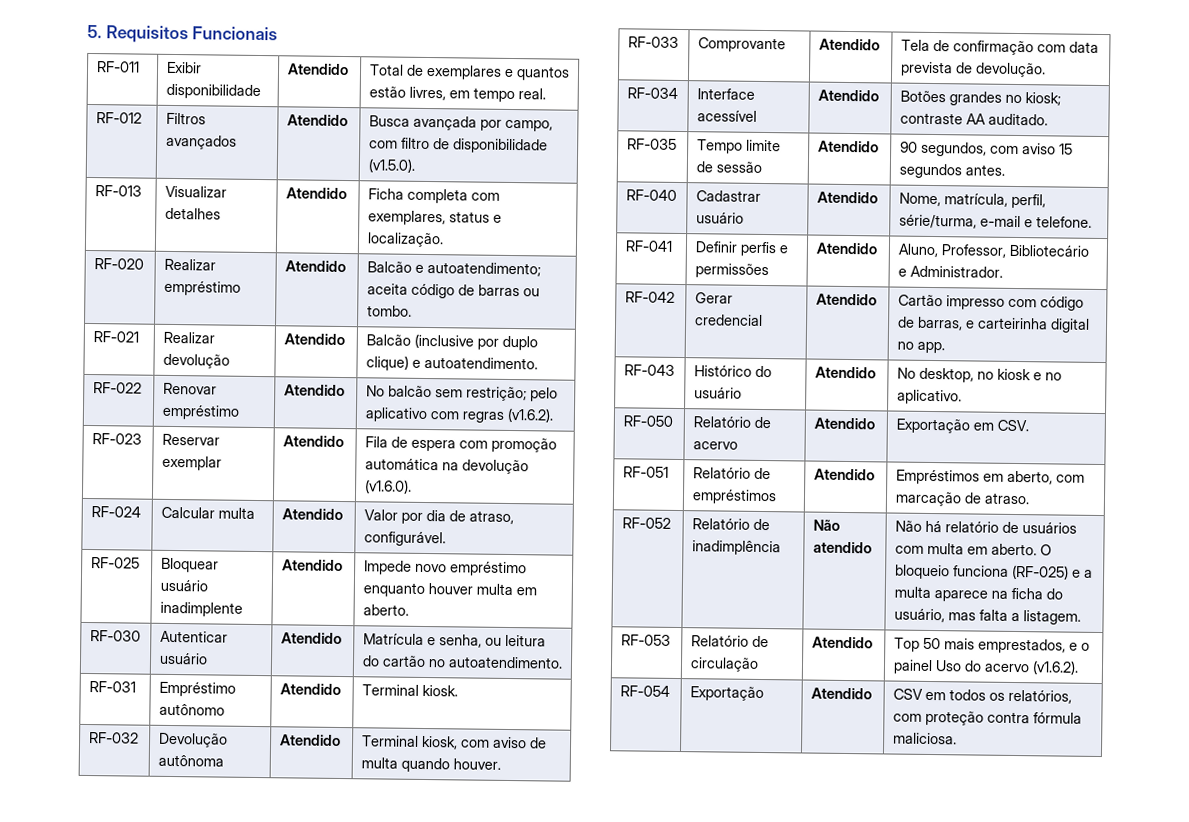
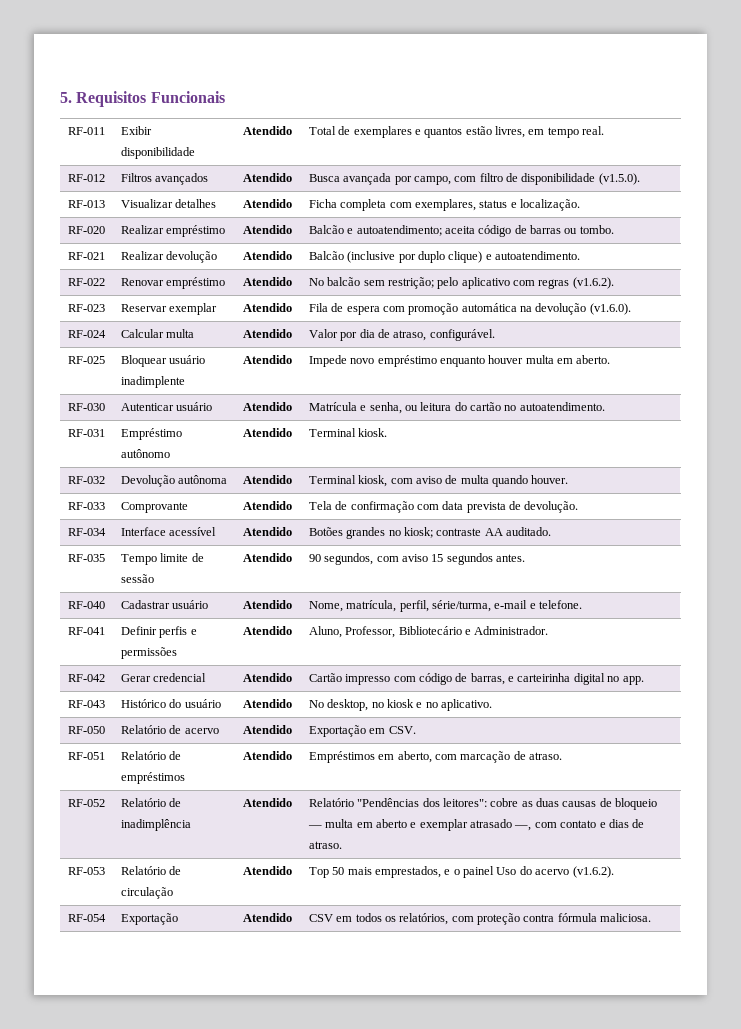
- RF-052 | Relatório de inadimplência | Não atendido | Não há relatório de usuários com multa em aberto. O bloqueio funciona (RF-025) e a multa aparece na ficha do usuário, mas falta a listagem.
+ RF-052 | Relatório de inadimplência | Atendido | Relatório "Pendências dos leitores": cobre as duas causas de bloqueio — multa em aberto e exemplar atrasado —, com contato e dias de atraso.

